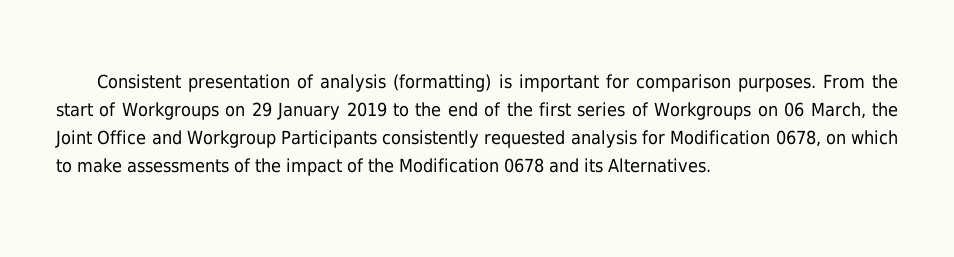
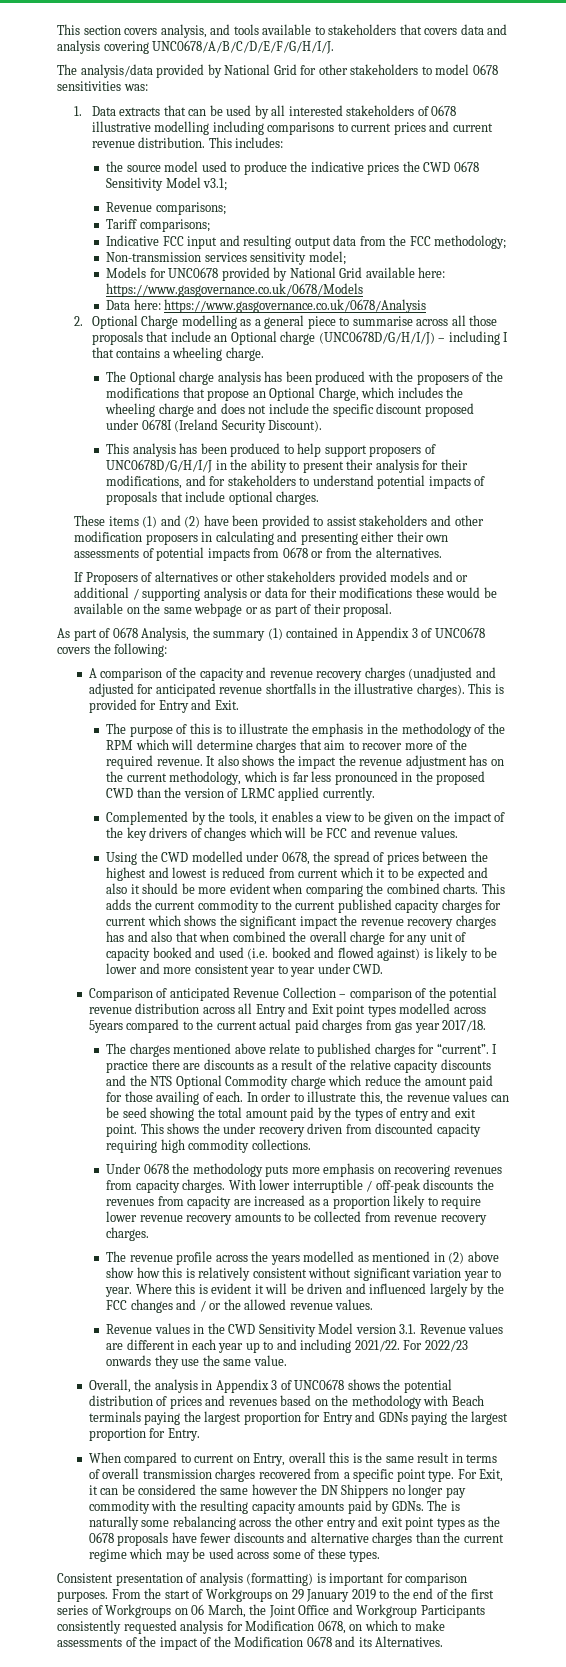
+ This section covers analysis, and tools available to stakeholders that covers data and analysis covering UNC0678/A/B/C/D/E/F/G/H/I/J.
+ The analysis/data provided by National Grid for other stakeholders to model 0678 sensitivities was:
+ 1. Data extracts that can be used by all interested stakeholders of 0678 illustrative modelling including comparisons to current prices and current revenue distribution. This includes:
+ the source model used to produce the indicative prices the CWD 0678 Sensitivity Model v3.1;
+ Revenue comparisons;
+ Tariff comparisons;
+ Indicative FCC input and resulting output data from the FCC methodology;
+ Non-transmission services sensitivity model;
+ Models for UNC0678 provided by National Grid available here: https://www.gasgovernance.co.uk/0678/Models
+ Data here: https://www.gasgovernance.co.uk/0678/Analysis
+ 2. Optional Charge modelling as a general piece to summarise across all those proposals that include an Optional charge (UNC0678D/G/H/I/J) – including I that contains a wheeling charge.
+ The Optional charge analysis has been produced with the proposers of the modifications that propose an Optional Charge, which includes the wheeling charge and does not include the specific discount proposed under 0678I (Ireland Security Discount).
+ This analysis has been produced to help support proposers of UNC0678D/G/H/I/J in the ability to present their analysis for their modifications, and for stakeholders to understand potential impacts of proposals that include optional charges.
+ These items (1) and (2) have been provided to assist stakeholders and other modification proposers in calculating and presenting either their own assessments of potential impacts from 0678 or from the alternatives.
+ If Proposers of alternatives or other stakeholders provided models and or additional / supporting analysis or data for their modifications these would be available on the same webpage or as part of their proposal.
+ As part of 0678 Analysis, the summary (1) contained in Appendix 3 of UNC0678 covers the following:
+ A comparison of the capacity and revenue recovery charges (unadjusted and adjusted for anticipated revenue shortfalls in the illustrative charges). This is provided for Entry and Exit.
+ The purpose of this is to illustrate the emphasis in the methodology of the RPM which will determine charges that aim to recover more of the required revenue. It also shows the impact the revenue adjustment has on the current methodology, which is far less pronounced in the proposed CWD than the version of LRMC applied currently.
+ Complemented by the tools, it enables a view to be given on the impact of the key drivers of changes which will be FCC and revenue values.
+ Using the CWD modelled under 0678, the spread of prices between the highest and lowest is reduced from current which it to be expected and also it should be more evident when comparing the combined charts. This adds the current commodity to the current published capacity charges for current which shows the significant impact the revenue recovery charges has and also that when combined the overall charge for any unit of capacity booked and used (i.e. booked and flowed against) is likely to be lower and more consistent year to year under CWD.
+ Comparison of anticipated Revenue Collection – comparison of the potential revenue distribution across all Entry and Exit point types modelled across 5years compared to the current actual paid charges from gas year 2017/18.
+ The charges mentioned above relate to published charges for “current”. I practice there are discounts as a result of the relative capacity discounts and the NTS Optional Commodity charge which reduce the amount paid for those availing of each. In order to illustrate this, the revenue values can be seed showing the total amount paid by the types of entry and exit point. This shows the under recovery driven from discounted capacity requiring high commodity collections.
+ Under 0678 the methodology puts more emphasis on recovering revenues from capacity charges. With lower interruptible / off-peak discounts the revenues from capacity are increased as a proportion likely to require lower revenue recovery amounts to be collected from revenue recovery charges.
+ The revenue profile across the years modelled as mentioned in (2) above show how this is relatively consistent without significant variation year to year. Where this is evident it will be driven and influenced largely by the FCC changes and / or the allowed revenue values.
+ Revenue values in the CWD Sensitivity Model version 3.1. Revenue values are different in each year up to and including 2021/22. For 2022/23 onwards they use the same value.
+ Overall, the analysis in Appendix 3 of UNC0678 shows the potential distribution of prices and revenues based on the methodology with Beach terminals paying the largest proportion for Entry and GDNs paying the largest proportion for Entry.
+ When compared to current on Entry, overall this is the same result in terms of overall transmission charges recovered from a specific point type. For Exit, it can be considered the same however the DN Shippers no longer pay commodity with the resulting capacity amounts paid by GDNs. The is naturally some rebalancing across the other entry and exit point types as the 0678 proposals have fewer discounts and alternative charges than the current regime which may be used across some of these types.

